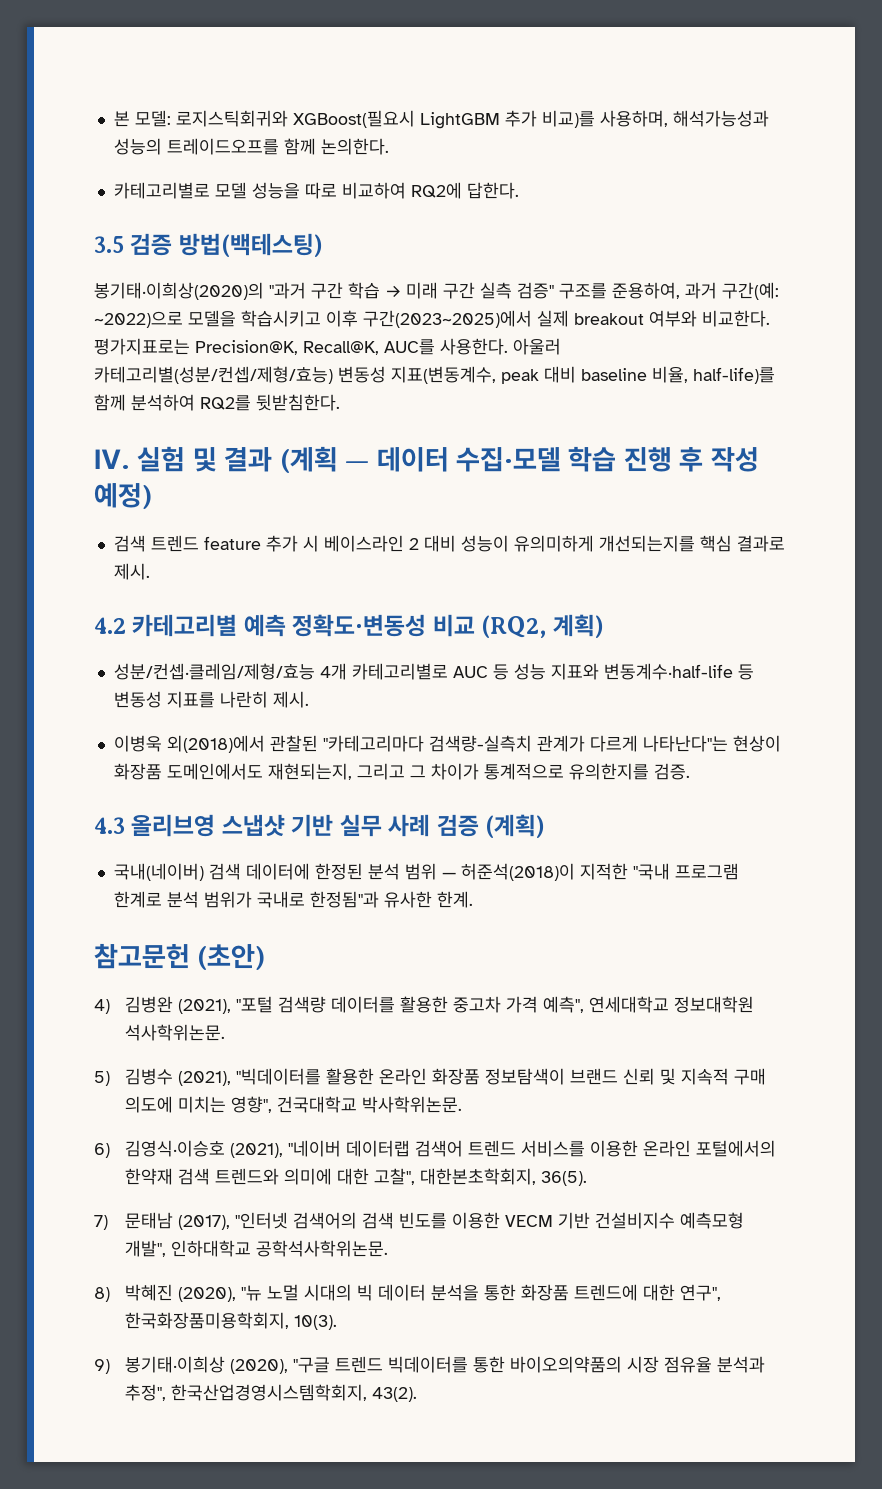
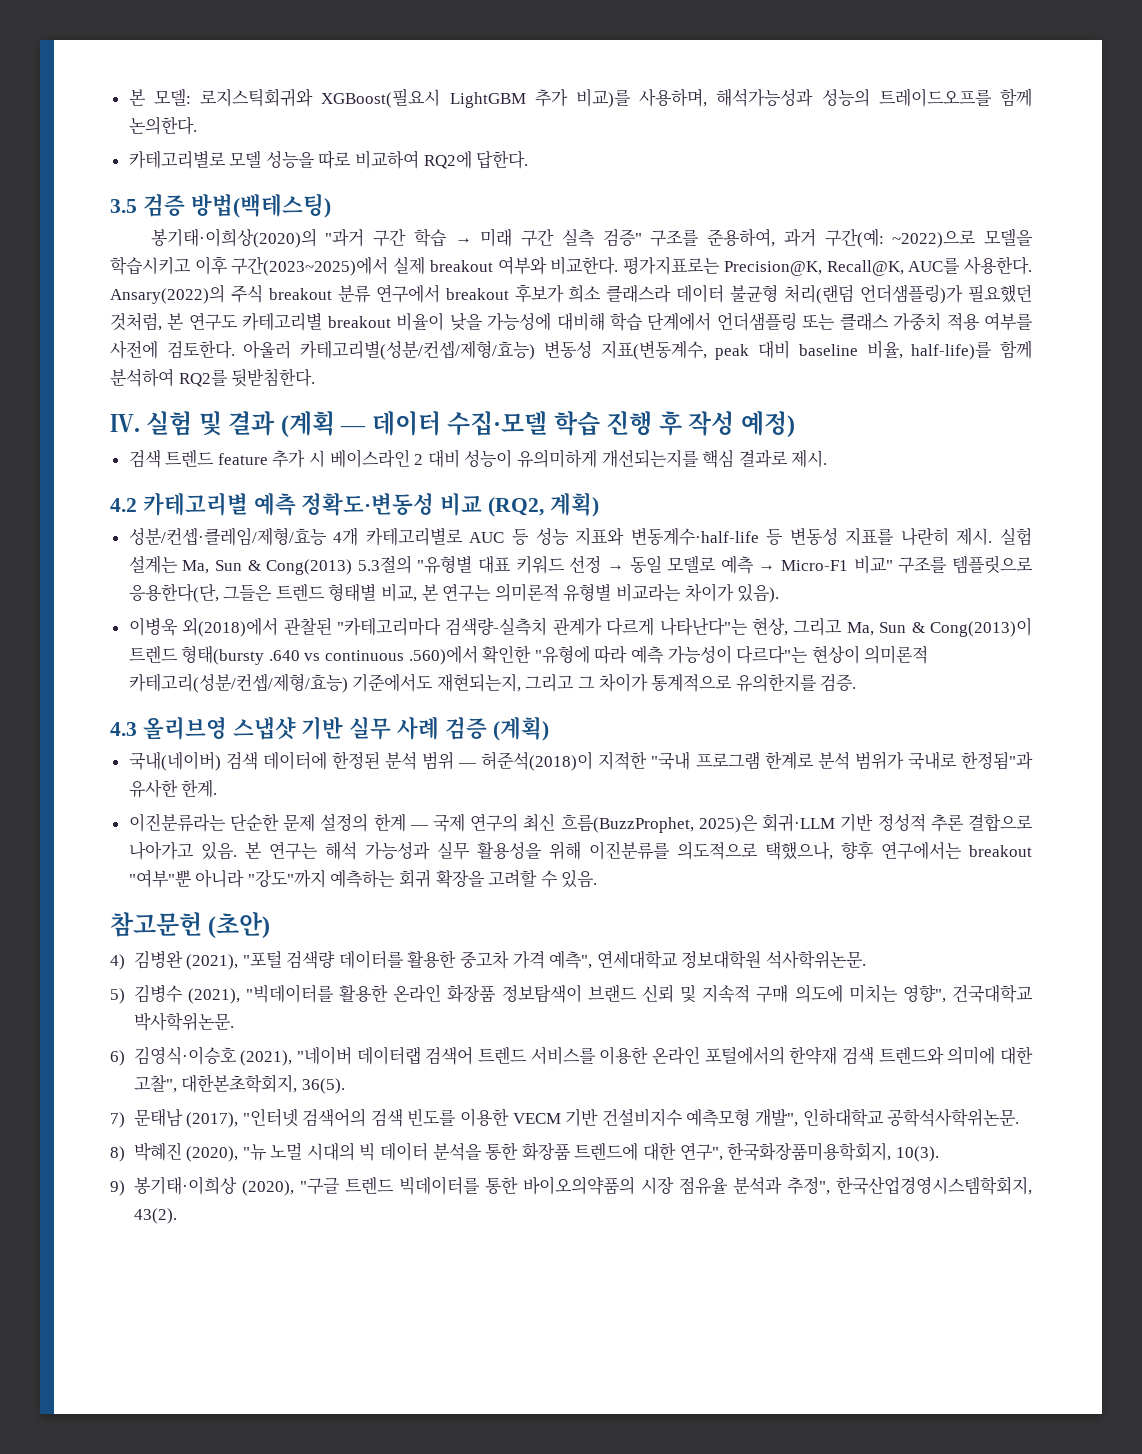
+ Ansary(2022)의 주식 breakout 분류 연구에서 breakout 후보가 희소 클래스라 데이터 불균형 처리(랜덤 언더샘플링)가 필요했던 것처럼, 본 연구도 카테고리별 breakout 비율이 낮을 가능성에 대비해 학습 단계에서 언더샘플링 또는 클래스 가중치 적용 여부를 사전에 검토한다.
+ 실험 설계는 Ma, Sun & Cong(2013) 5.3절의 "유형별 대표 키워드 선정 → 동일 모델로 예측 → Micro-F1 비교" 구조를 템플릿으로 응용한다(단, 그들은 트렌드 형태별 비교, 본 연구는 의미론적 유형별 비교라는 차이가 있음).
- 이병욱 외(2018)에서 관찰된 "카테고리마다 검색량-실측치 관계가 다르게 나타난다"는 현상이 화장품 도메인에서도 재현되는지, 그리고 그 차이가 통계적으로 유의한지를 검증.
+ 이병욱 외(2018)에서 관찰된 "카테고리마다 검색량-실측치 관계가 다르게 나타난다"는 현상, 그리고 Ma, Sun & Cong(2013)이 트렌드 형태(bursty .640 vs continuous .560)에서 확인한 "유형에 따라 예측 가능성이 다르다"는 현상이 의미론적 카테고리(성분/컨셉/제형/효능) 기준에서도 재현되는지, 그리고 그 차이가 통계적으로 유의한지를 검증.
+ 이진분류라는 단순한 문제 설정의 한계 — 국제 연구의 최신 흐름(BuzzProphet, 2025)은 회귀·LLM 기반 정성적 추론 결합으로 나아가고 있음. 본 연구는 해석 가능성과 실무 활용성을 위해 이진분류를 의도적으로 택했으나, 향후 연구에서는 breakout "여부"뿐 아니라 "강도"까지 예측하는 회귀 확장을 고려할 수 있음.

